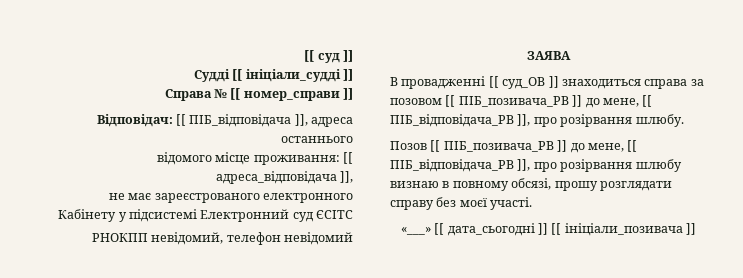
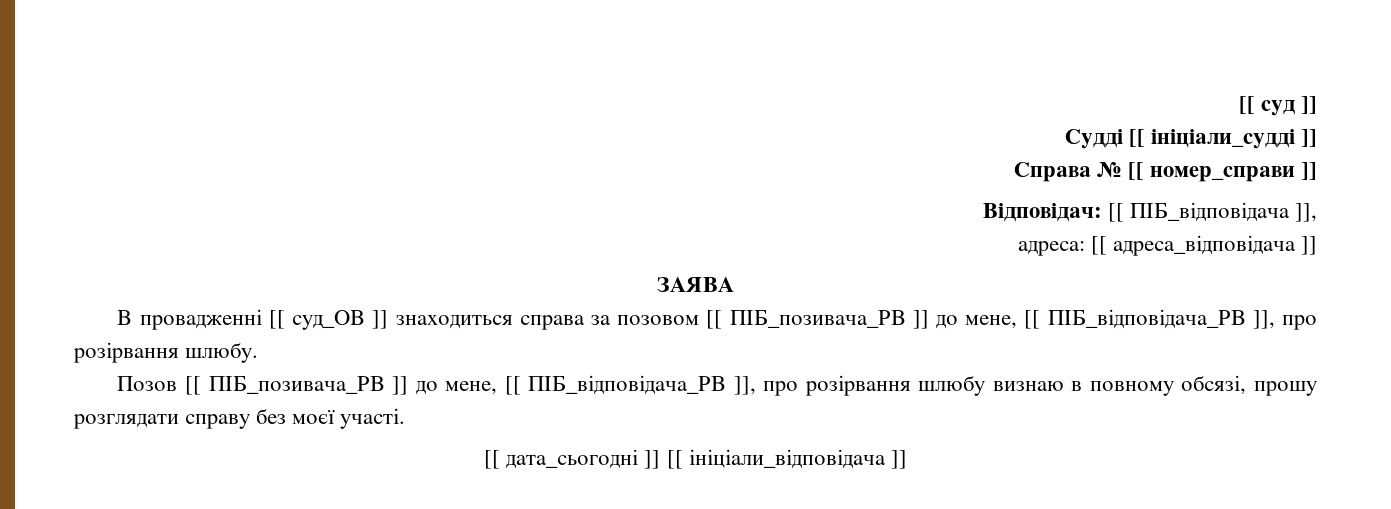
- Відповідач: [[ ПІБ_відповідача ]], адреса останнього
- відомого місце проживання: [[ адреса_відповідача ]],
- не має зареєстрованого електронного
- Кабінету у підсистемі Електронний суд ЄСІТС
- РНОКПП невідомий, телефон невідомий
+ Відповідач: [[ ПІБ_відповідача ]],
+ адреса: [[ адреса_відповідача ]]
- «___» [[ дата_сьогодні ]] [[ ініціали_позивача ]]
+ [[ дата_сьогодні ]] [[ ініціали_відповідача ]]

